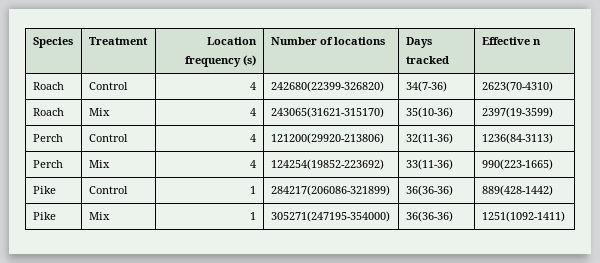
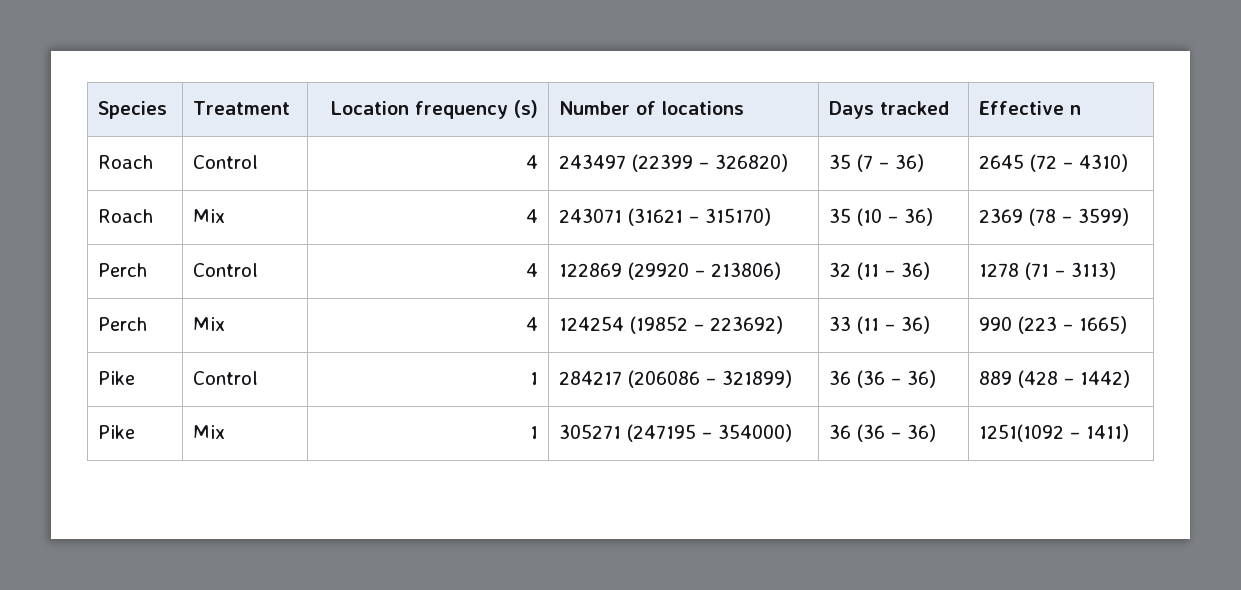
- Roach | Control | 4 | 242680(22399-326820) | 34(7-36) | 2623(70-4310)
- Roach | Mix | 4 | 243065(31621-315170) | 35(10-36) | 2397(19-3599)
- Perch | Control | 4 | 121200(29920-213806) | 32(11-36) | 1236(84-3113)
- Perch | Mix | 4 | 124254(19852-223692) | 33(11-36) | 990(223-1665)
- Pike | Control | 1 | 284217(206086-321899) | 36(36-36) | 889(428-1442)
- Pike | Mix | 1 | 305271(247195-354000) | 36(36-36) | 1251(1092-1411)
+ Roach | Control | 4 | 243497 (22399 – 326820) | 35 (7 – 36) | 2645 (72 – 4310)
+ Roach | Mix | 4 | 243071 (31621 – 315170) | 35 (10 – 36) | 2369 (78 – 3599)
+ Perch | Control | 4 | 122869 (29920 – 213806) | 32 (11 – 36) | 1278 (71 – 3113)
+ Perch | Mix | 4 | 124254 (19852 – 223692) | 33 (11 – 36) | 990 (223 – 1665)
+ Pike | Control | 1 | 284217 (206086 – 321899) | 36 (36 – 36) | 889 (428 – 1442)
+ Pike | Mix | 1 | 305271 (247195 – 354000) | 36 (36 – 36) | 1251(1092 – 1411)

